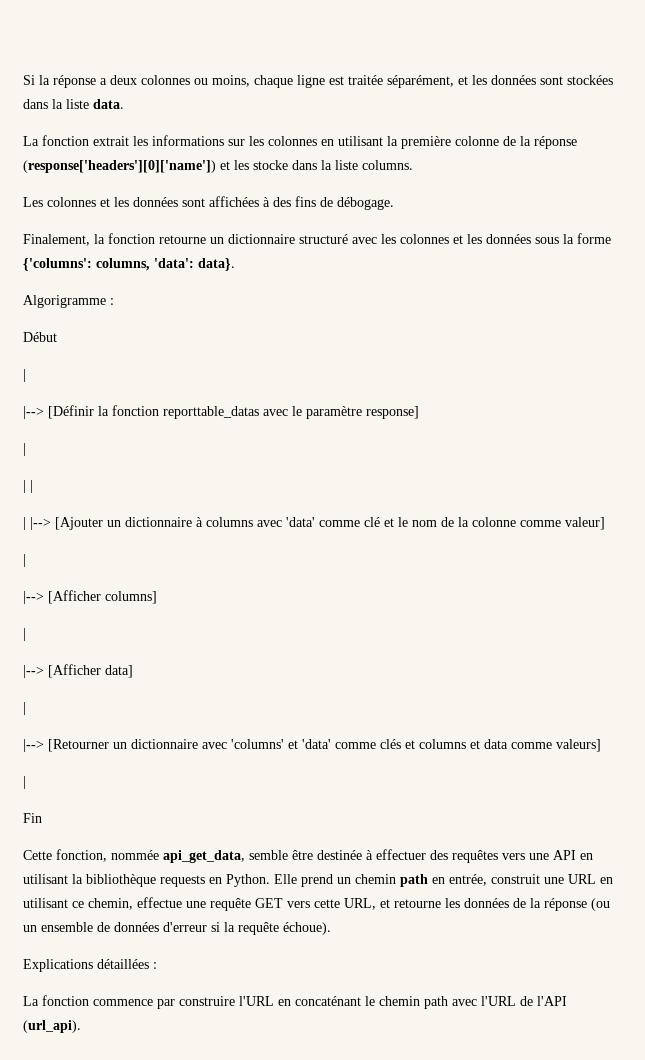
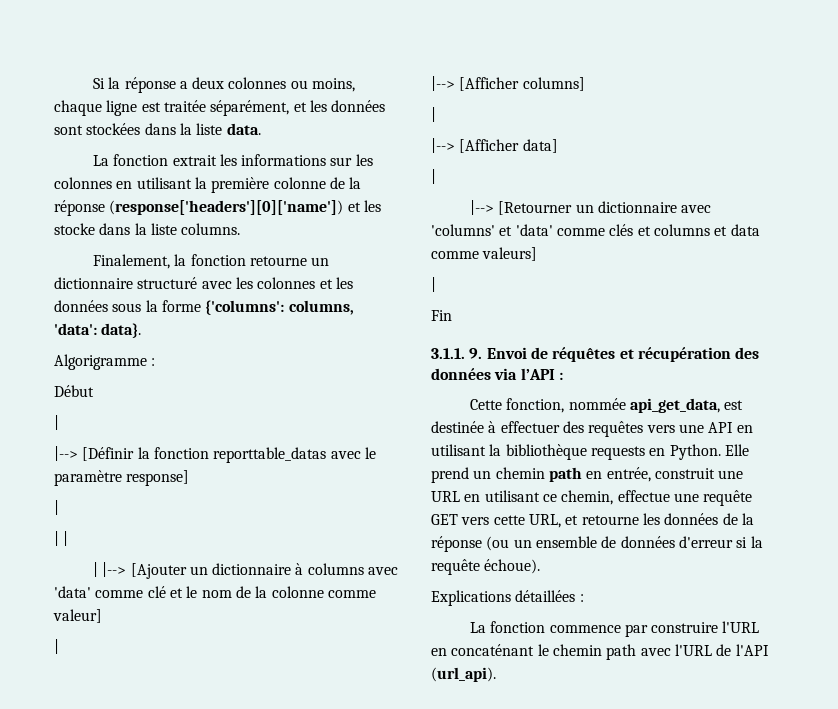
- Les colonnes et les données sont affichées à des fins de débogage.
+ 3.1.1. 9. Envoi de réquêtes et récupération des données via l’API :
- Cette fonction, nommée api_get_data, semble être destinée à effectuer des requêtes vers une API en utilisant la bibliothèque requests en Python.
+ Cette fonction, nommée api_get_data, est destinée à effectuer des requêtes vers une API en utilisant la bibliothèque requests en Python.

